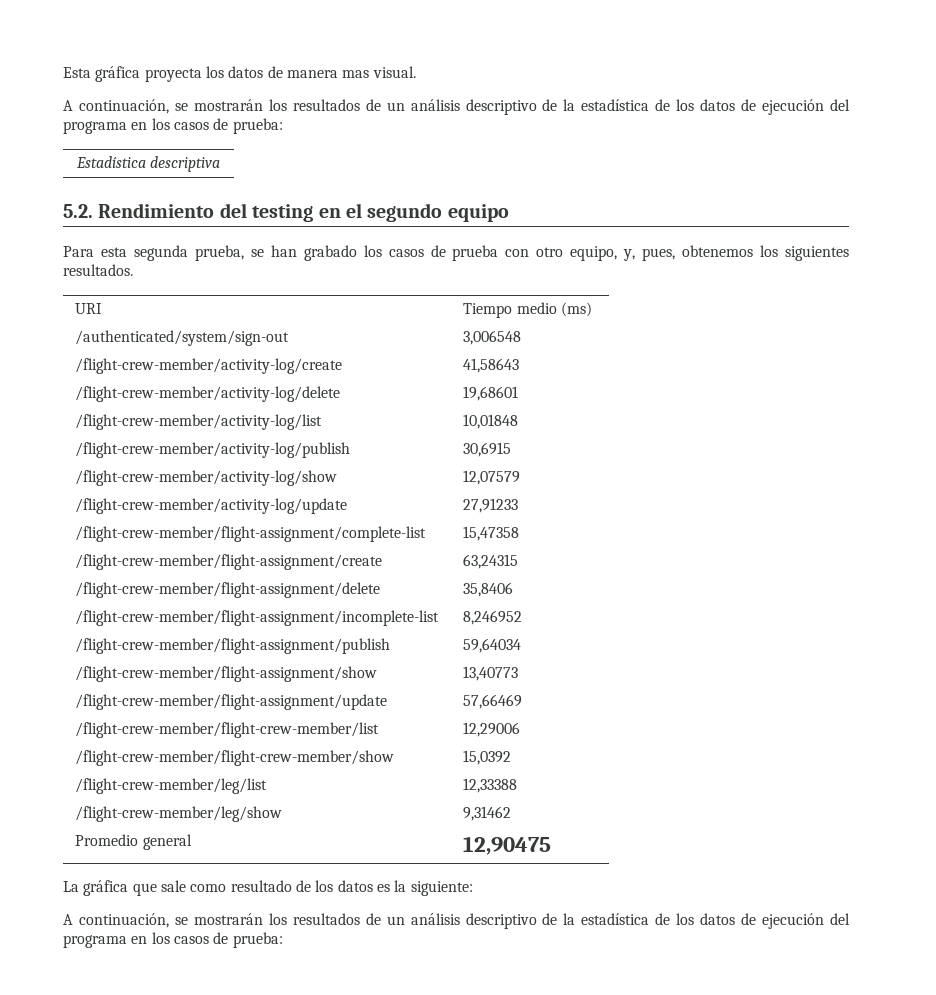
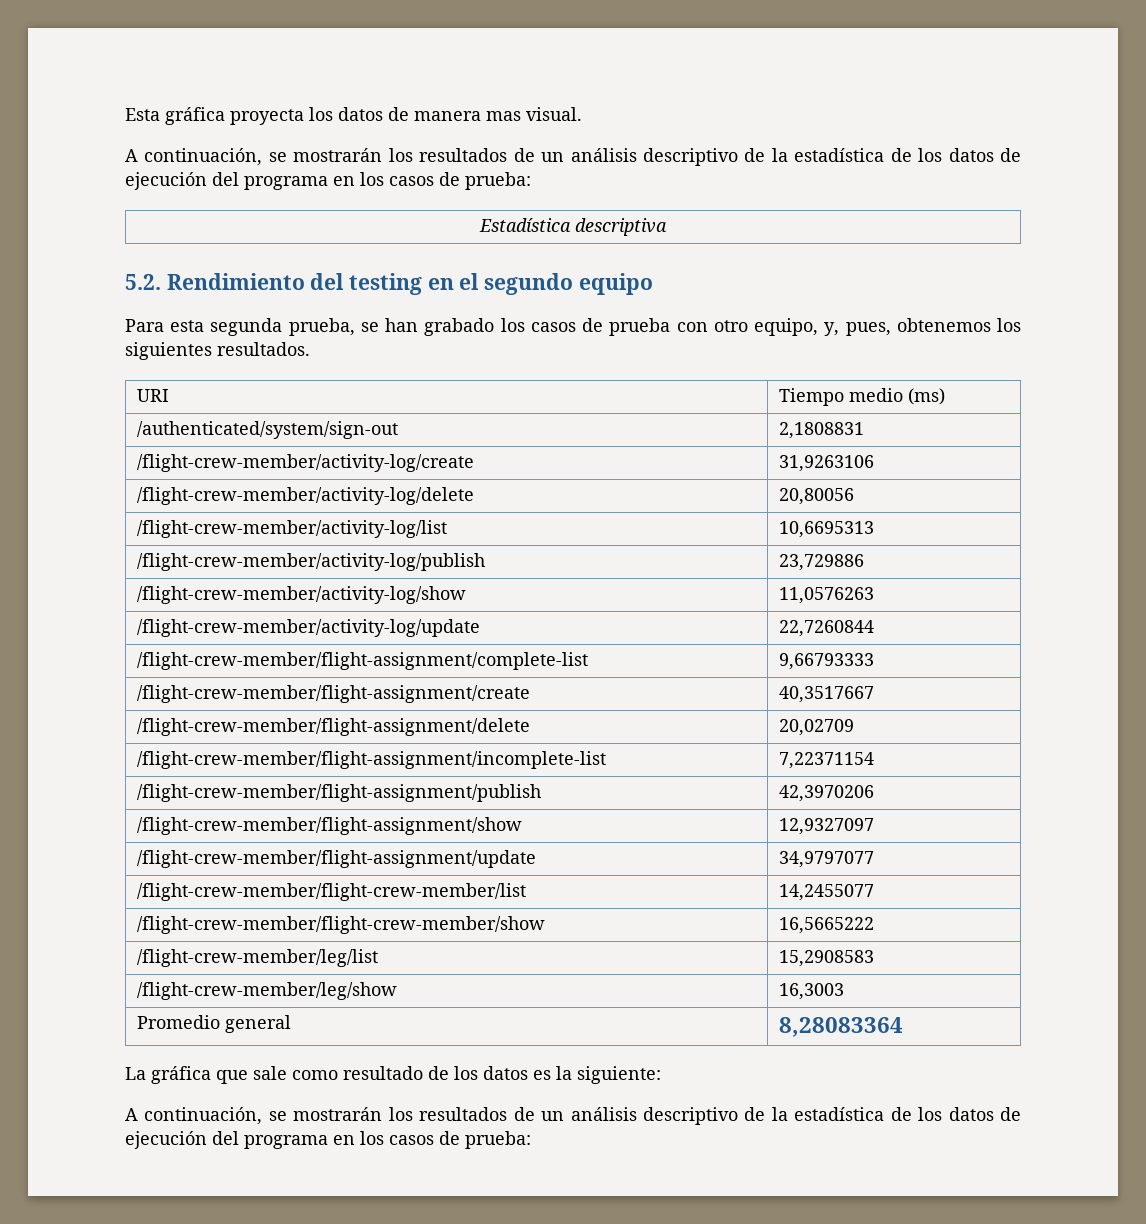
- /authenticated/system/sign-out | 3,006548
+ /authenticated/system/sign-out | 2,1808831
- /flight-crew-member/activity-log/create | 41,58643
+ /flight-crew-member/activity-log/create | 31,9263106
- /flight-crew-member/activity-log/delete | 19,68601
+ /flight-crew-member/activity-log/delete | 20,80056
- /flight-crew-member/activity-log/list | 10,01848
+ /flight-crew-member/activity-log/list | 10,6695313
- /flight-crew-member/activity-log/publish | 30,6915
+ /flight-crew-member/activity-log/publish | 23,729886
- /flight-crew-member/activity-log/show | 12,07579
+ /flight-crew-member/activity-log/show | 11,0576263
- /flight-crew-member/activity-log/update | 27,91233
+ /flight-crew-member/activity-log/update | 22,7260844
- /flight-crew-member/flight-assignment/complete-list | 15,47358
+ /flight-crew-member/flight-assignment/complete-list | 9,66793333
- /flight-crew-member/flight-assignment/create | 63,24315
+ /flight-crew-member/flight-assignment/create | 40,3517667
- /flight-crew-member/flight-assignment/delete | 35,8406
+ /flight-crew-member/flight-assignment/delete | 20,02709
- /flight-crew-member/flight-assignment/incomplete-list | 8,246952
+ /flight-crew-member/flight-assignment/incomplete-list | 7,22371154
- /flight-crew-member/flight-assignment/publish | 59,64034
+ /flight-crew-member/flight-assignment/publish | 42,3970206
- /flight-crew-member/flight-assignment/show | 13,40773
+ /flight-crew-member/flight-assignment/show | 12,9327097
- /flight-crew-member/flight-assignment/update | 57,66469
+ /flight-crew-member/flight-assignment/update | 34,9797077
- /flight-crew-member/flight-crew-member/list | 12,29006
+ /flight-crew-member/flight-crew-member/list | 14,2455077
- /flight-crew-member/flight-crew-member/show | 15,0392
+ /flight-crew-member/flight-crew-member/show | 16,5665222
- /flight-crew-member/leg/list | 12,33388
+ /flight-crew-member/leg/list | 15,2908583
- /flight-crew-member/leg/show | 9,31462
+ /flight-crew-member/leg/show | 16,3003
- Promedio general | 12,90475
+ Promedio general | 8,28083364

